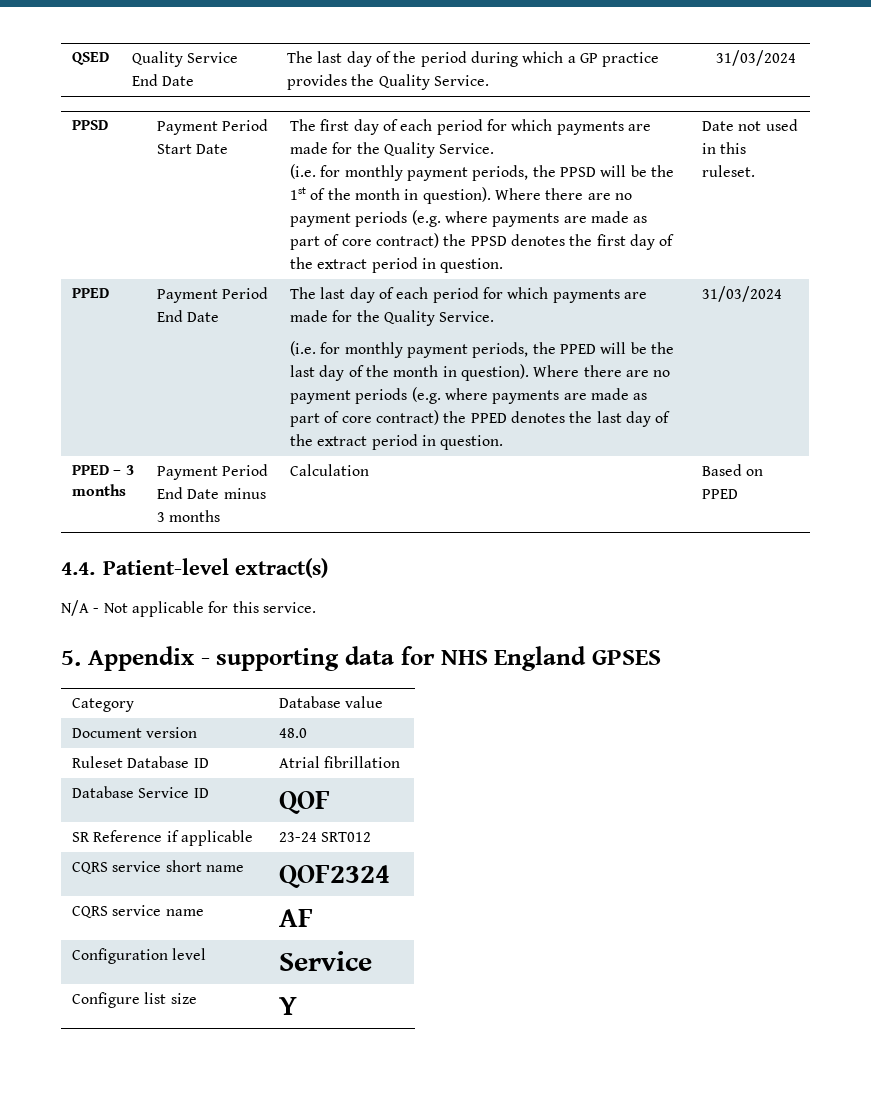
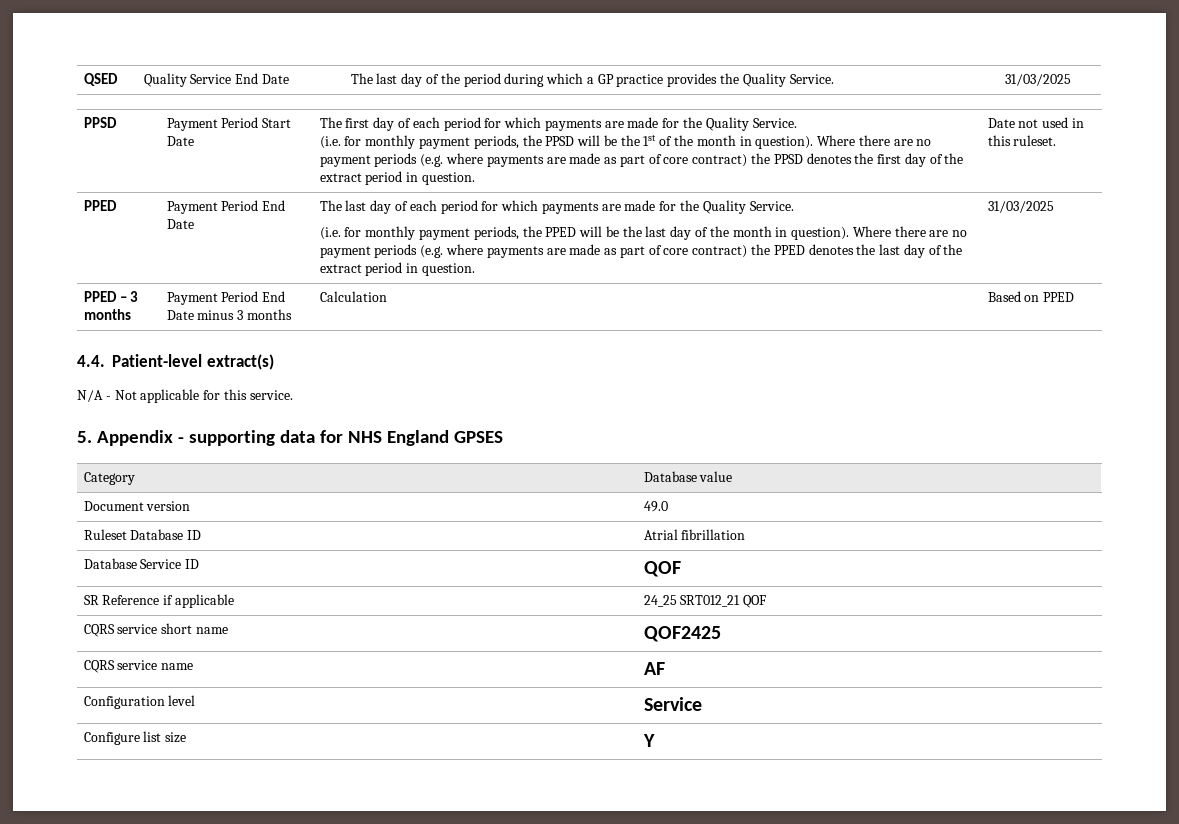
- QSED | Quality Service End Date | The last day of the period during which a GP practice provides the Quality Service. | 31/03/2024
+ QSED | Quality Service End Date | The last day of the period during which a GP practice provides the Quality Service. | 31/03/2025
- Where there are no payment periods (e.g. where payments are made as part of core contract) the PPED denotes the last day of the extract period in question. | 31/03/2024
+ Where there are no payment periods (e.g. where payments are made as part of core contract) the PPED denotes the last day of the extract period in question. | 31/03/2025
- Document version | 48.0
+ Document version | 49.0
- SR Reference if applicable | 23-24 SRT012
+ SR Reference if applicable | 24_25 SRT012_21 QOF
- CQRS service short name | QOF2324
+ CQRS service short name | QOF2425

